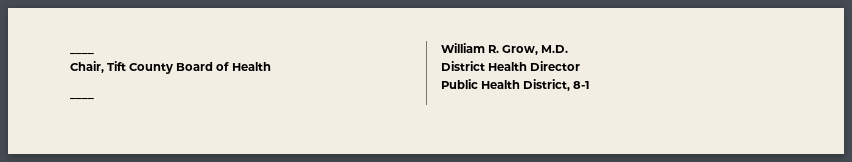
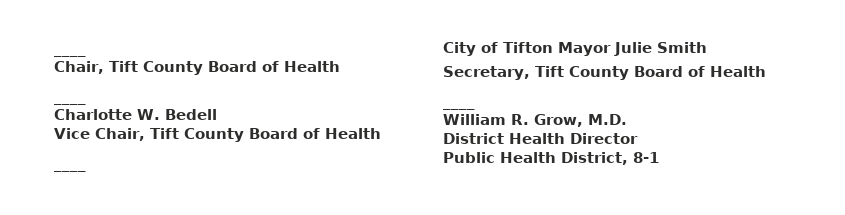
+ Charlotte W. Bedell
+ Vice Chair, Tift County Board of Health
+ ____
+ City of Tifton Mayor Julie Smith
+ Secretary, Tift County Board of Health
+ ____

